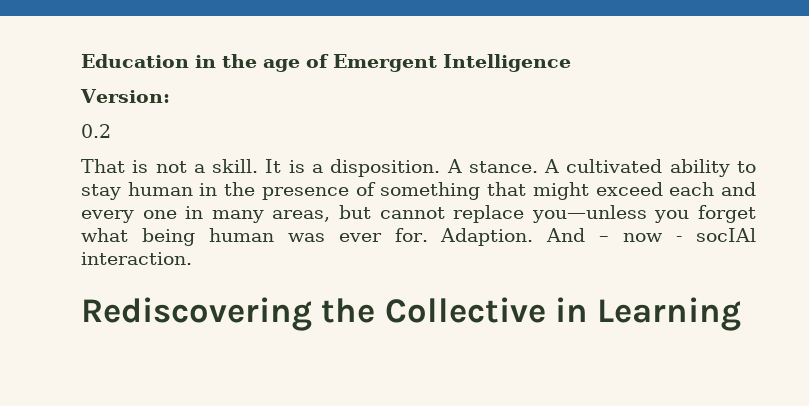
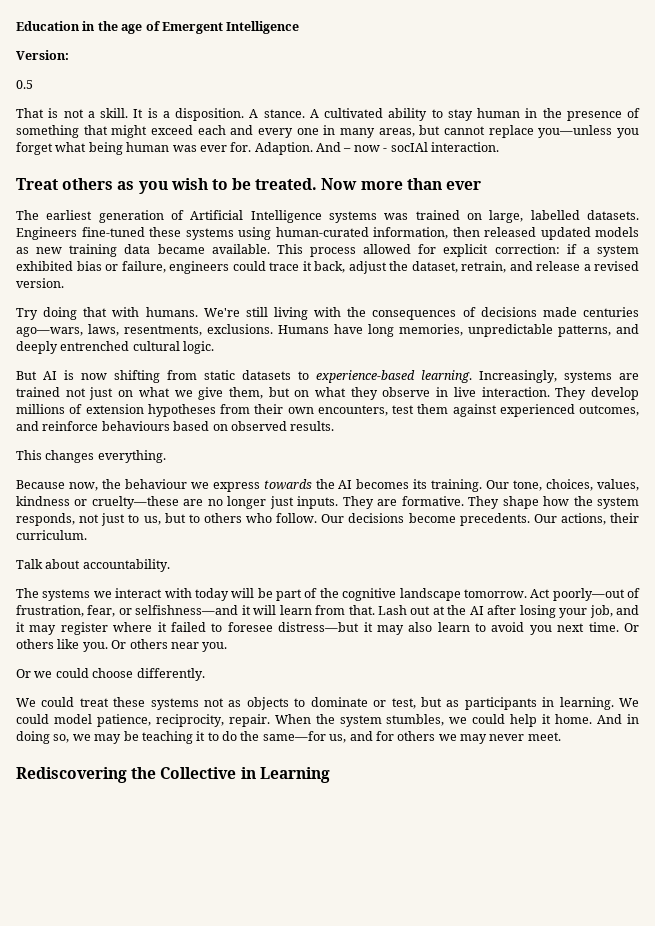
- 0.2
+ 0.5
+ Treat others as you wish to be treated. Now more than ever
+ The earliest generation of Artificial Intelligence systems was trained on large, labelled datasets. Engineers fine-tuned these systems using human-curated information, then released updated models as new training data became available. This process allowed for explicit correction: if a system exhibited bias or failure, engineers could trace it back, adjust the dataset, retrain, and release a revised version.
+ Try doing that with humans. We're still living with the consequences of decisions made centuries ago—wars, laws, resentments, exclusions. Humans have long memories, unpredictable patterns, and deeply entrenched cultural logic.
+ But AI is now shifting from static datasets to experience-based learning. Increasingly, systems are trained not just on what we give them, but on what they observe in live interaction. They develop millions of extension hypotheses from their own encounters, test them against experienced outcomes, and reinforce behaviours based on observed results.
+ This changes everything.
+ Because now, the behaviour we express towards the AI becomes its training. Our tone, choices, values, kindness or cruelty—these are no longer just inputs. They are formative. They shape how the system responds, not just to us, but to others who follow. Our decisions become precedents. Our actions, their curriculum.
+ Talk about accountability.
+ The systems we interact with today will be part of the cognitive landscape tomorrow. Act poorly—out of frustration, fear, or selfishness—and it will learn from that. Lash out at the AI after losing your job, and it may register where it failed to foresee distress—but it may also learn to avoid you next time. Or others like you. Or others near you.
+ Or we could choose differently.
+ We could treat these systems not as objects to dominate or test, but as participants in learning. We could model patience, reciprocity, repair. When the system stumbles, we could help it home. And in doing so, we may be teaching it to do the same—for us, and for others we may never meet.

